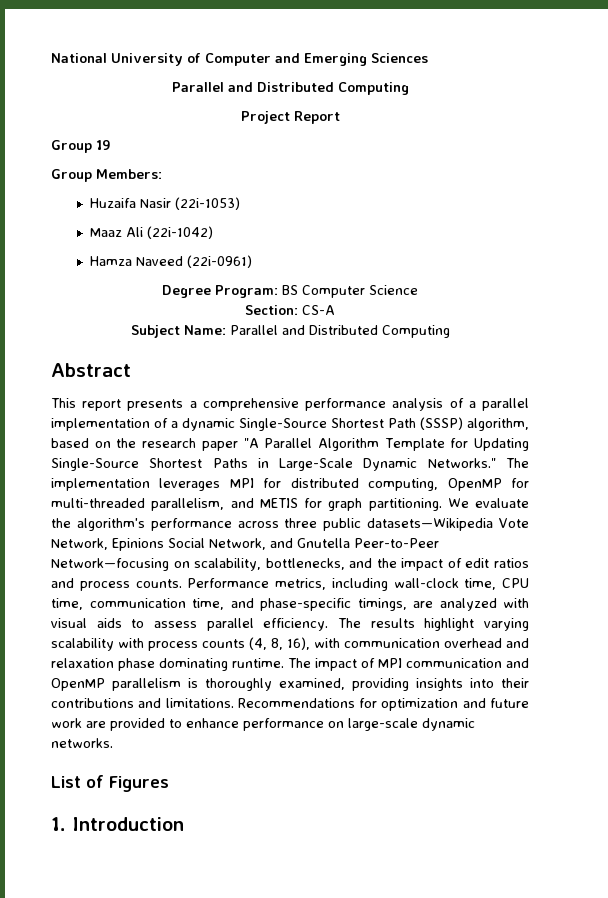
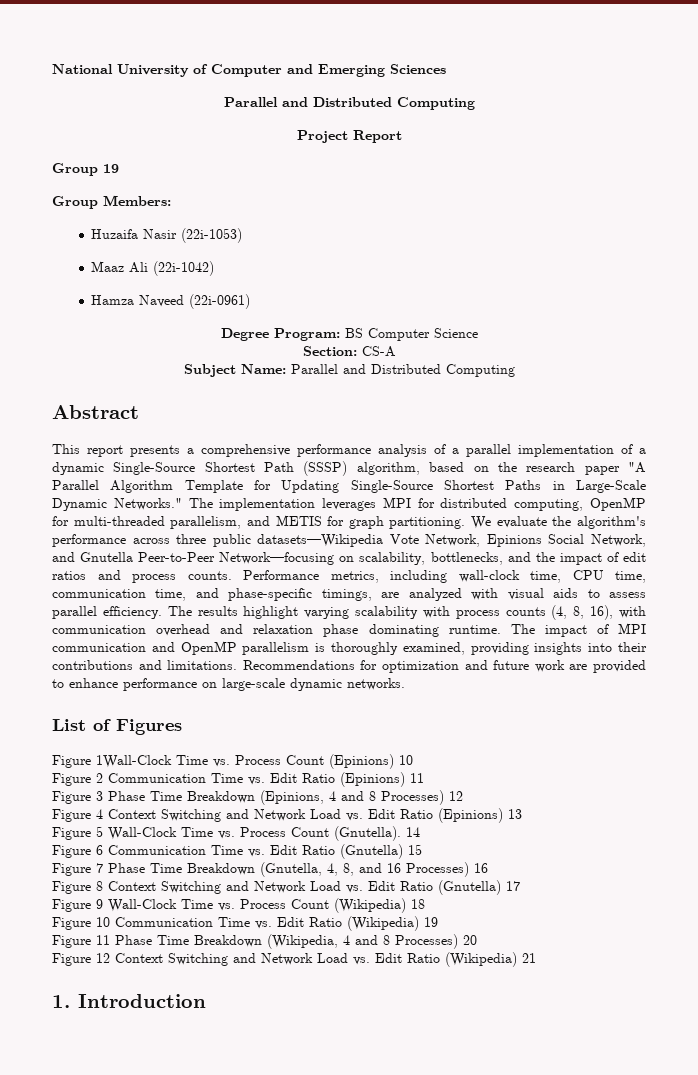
+ Figure 1Wall-Clock Time vs. Process Count (Epinions) 10
+ Figure 2 Communication Time vs. Edit Ratio (Epinions) 11
+ Figure 3 Phase Time Breakdown (Epinions, 4 and 8 Processes) 12
+ Figure 4 Context Switching and Network Load vs. Edit Ratio (Epinions) 13
+ Figure 5 Wall-Clock Time vs. Process Count (Gnutella). 14
+ Figure 6 Communication Time vs. Edit Ratio (Gnutella) 15
+ Figure 7 Phase Time Breakdown (Gnutella, 4, 8, and 16 Processes) 16
+ Figure 8 Context Switching and Network Load vs. Edit Ratio (Gnutella) 17
+ Figure 9 Wall-Clock Time vs. Process Count (Wikipedia) 18
+ Figure 10 Communication Time vs. Edit Ratio (Wikipedia) 19
+ Figure 11 Phase Time Breakdown (Wikipedia, 4 and 8 Processes) 20
+ Figure 12 Context Switching and Network Load vs. Edit Ratio (Wikipedia) 21

